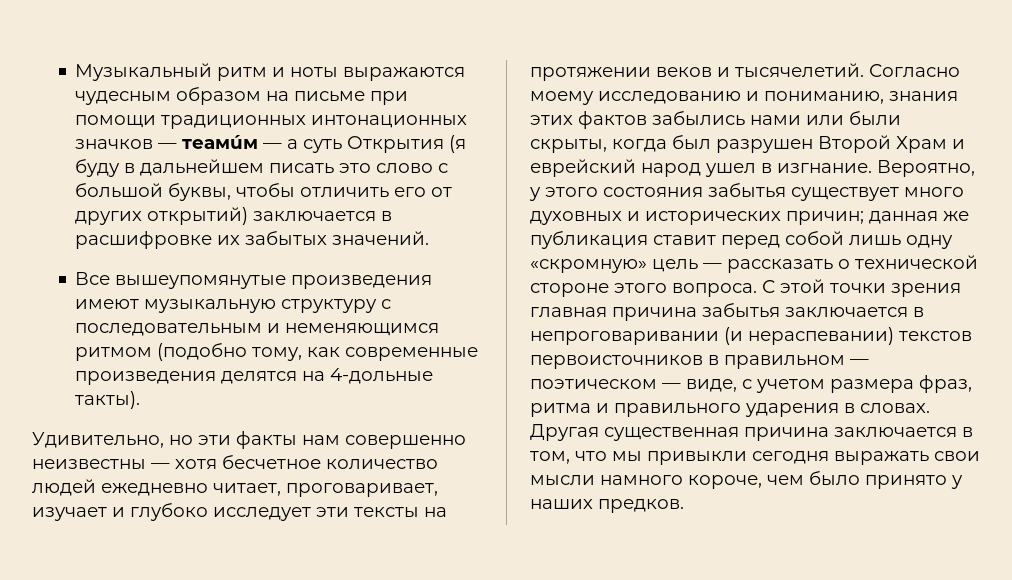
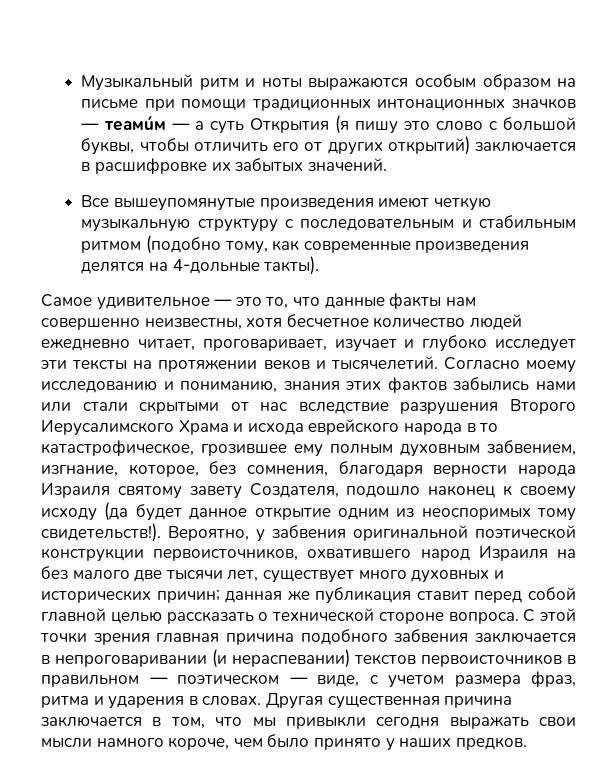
- Музыкальный ритм и ноты выражаются чудесным образом на письме при помощи традиционных интонационных значков — теамúм — а суть Открытия (я буду в дальнейшем писать это слово с большой буквы, чтобы отличить его от других открытий) заключается в расшифровке их забытых значений.
+ Музыкальный ритм и ноты выражаются особым образом на письме при помощи традиционных интонационных значков — теамúм — а суть Открытия (я пишу это слово с большой буквы, чтобы отличить его от других открытий) заключается в расшифровке их забытых значений.
- Все вышеупомянутые произведения имеют музыкальную структуру с последовательным и неменяющимся ритмом (подобно тому, как современные произведения делятся на 4-дольные такты).
+ Все вышеупомянутые произведения имеют четкую музыкальную структуру с последовательным и стабильным ритмом (подобно тому, как современные произведения делятся на 4-дольные такты).
- Удивительно, но эти факты нам совершенно неизвестны — хотя бесчетное количество людей ежедневно читает, проговаривает, изучает и глубоко исследует эти тексты на протяжении веков и тысячелетий.
+ Самое удивительное — это то, что данные факты нам совершенно неизвестны, хотя бесчетное количество людей ежедневно читает, проговаривает, изучает и глубоко исследует эти тексты на протяжении веков и тысячелетий.
- Согласно моему исследованию и пониманию, знания этих фактов забылись нами или были скрыты, когда был разрушен Второй Храм и еврейский народ ушел в изгнание. Вероятно, у этого состояния забытья существует много духовных и исторических причин; данная же публикация ставит перед собой лишь одну «скромную» цель — рассказать о технической стороне этого вопроса.
+ Согласно моему исследованию и пониманию, знания этих фактов забылись нами или стали скрытыми от нас вследствие разрушения Второго Иерусалимского Храма и исхода еврейского народа в то катастрофическое, грозившее ему полным духовным забвением, изгнание, которое, без сомнения, благодаря верности народа Израиля святому завету Создателя, подошло наконец к своему исходу (да будет данное открытие одним из неоспоримых тому свидетельств!). Вероятно, у забвения оригинальной поэтической конструкции первоисточников, охватившего народ Израиля на без малого две тысячи лет, существует много духовных и исторических причин; данная же публикация ставит перед собой главной целью рассказать о технической стороне вопроса.
- С этой точки зрения главная причина забытья заключается в непроговаривании (и нераспевании) текстов первоисточников в правильном — поэтическом — виде, с учетом размера фраз, ритма и правильного ударения в словах.
+ С этой точки зрения главная причина подобного забвения заключается в непроговаривании (и нераспевании) текстов первоисточников в правильном — поэтическом — виде, с учетом размера фраз, ритма и ударения в словах.

